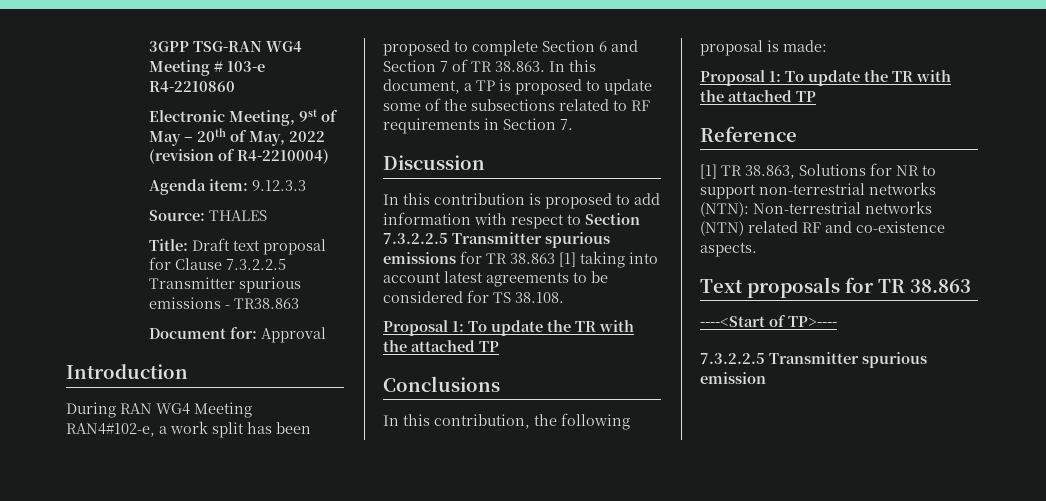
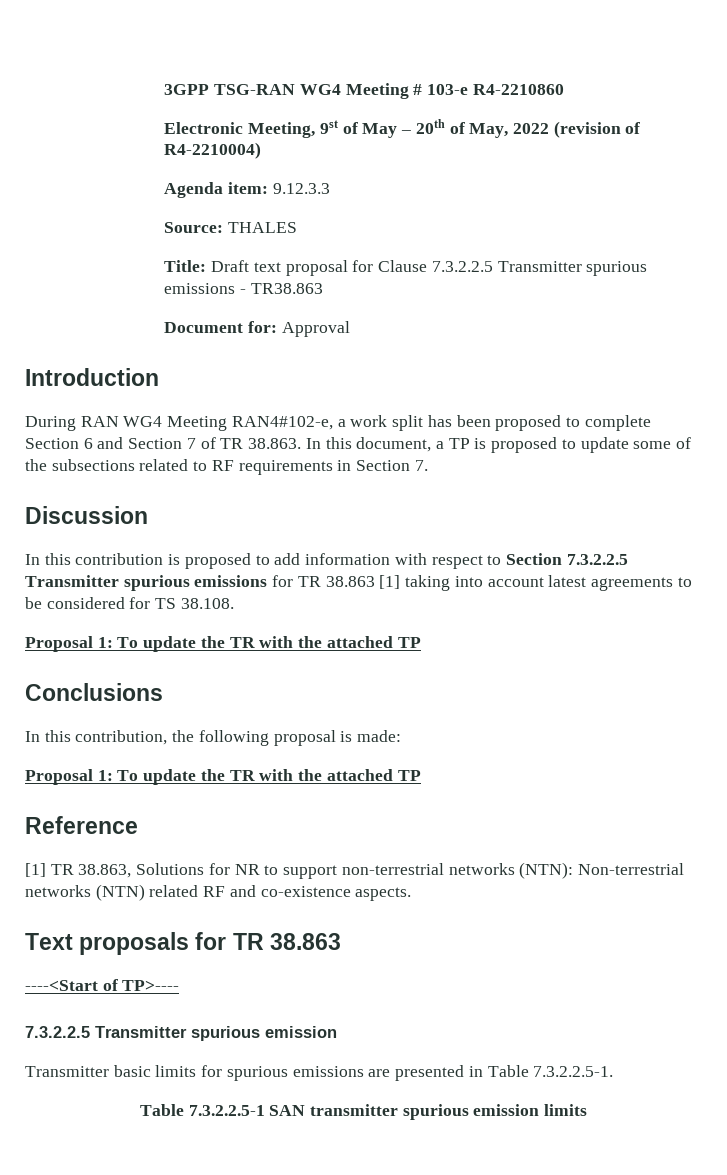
+ Transmitter basic limits for spurious emissions are presented in Table 7.3.2.2.5-1.
+ Table 7.3.2.2.5-1 SAN transmitter spurious emission limits

